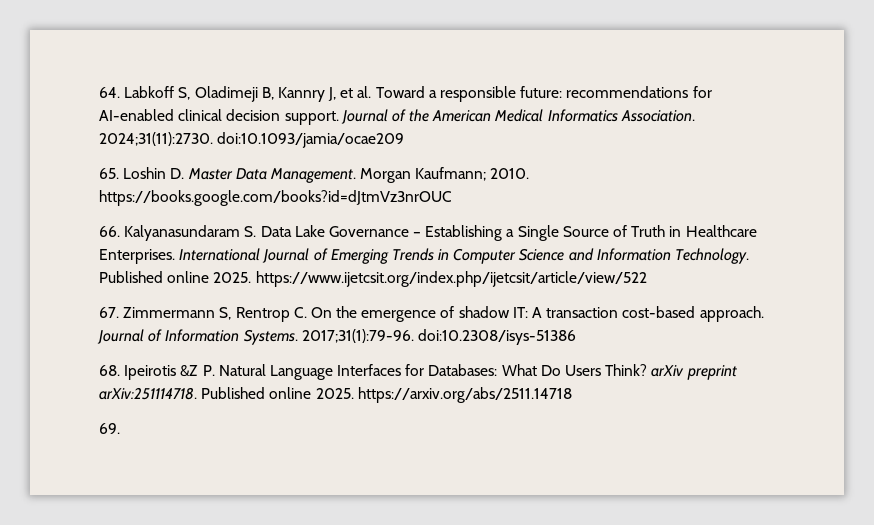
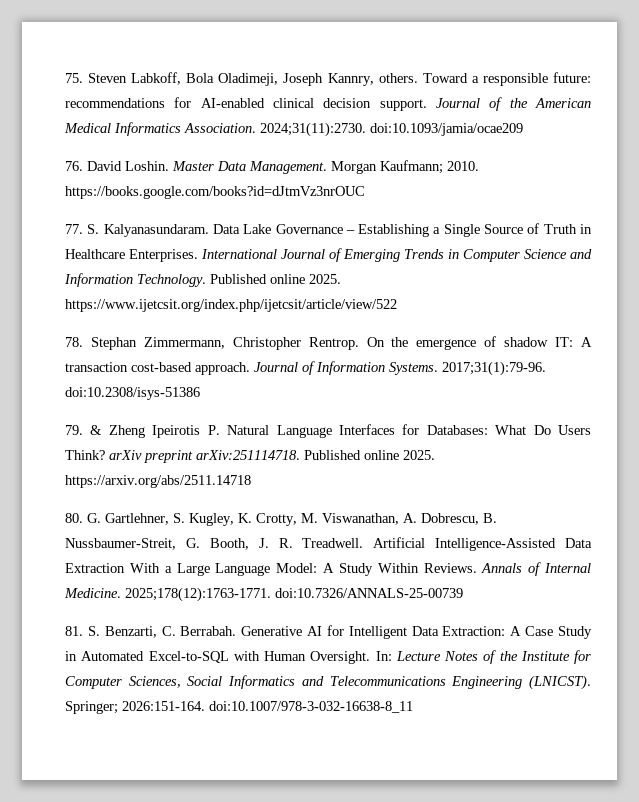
- 64. Labkoff S, Oladimeji B, Kannry J, et al. Toward a responsible future: recommendations for AI-enabled clinical decision support.
+ 75. Steven Labkoff, Bola Oladimeji, Joseph Kannry, others. Toward a responsible future: recommendations for AI-enabled clinical decision support.
- 65. Loshin D. Master Data Management.
+ 76. David Loshin. Master Data Management.
- 66. Kalyanasundaram S. Data Lake Governance – Establishing a Single Source of Truth in Healthcare Enterprises.
+ 77. S. Kalyanasundaram. Data Lake Governance – Establishing a Single Source of Truth in Healthcare Enterprises.
- 67. Zimmermann S, Rentrop C. On the emergence of shadow IT: A transaction cost-based approach.
+ 78. Stephan Zimmermann, Christopher Rentrop. On the emergence of shadow IT: A transaction cost-based approach.
- 68. Ipeirotis &Z P. Natural Language Interfaces for Databases: What Do Users Think? arXiv preprint arXiv:251114718.
+ 79. & Zheng Ipeirotis P. Natural Language Interfaces for Databases: What Do Users Think? arXiv preprint arXiv:251114718.
- 69.
+ 80. G. Gartlehner, S. Kugley, K. Crotty, M. Viswanathan, A. Dobrescu, B. Nussbaumer-Streit, G. Booth, J. R. Treadwell. Artificial Intelligence-Assisted Data Extraction With a Large Language Model: A Study Within Reviews. Annals of Internal Medicine. 2025;178(12):1763-1771. doi:10.7326/ANNALS-25-00739
+ 81. S. Benzarti, C. Berrabah. Generative AI for Intelligent Data Extraction: A Case Study in Automated Excel-to-SQL with Human Oversight. In: Lecture Notes of the Institute for Computer Sciences, Social Informatics and Telecommunications Engineering (LNICST). Springer; 2026:151-164. doi:10.1007/978-3-032-16638-8_11

